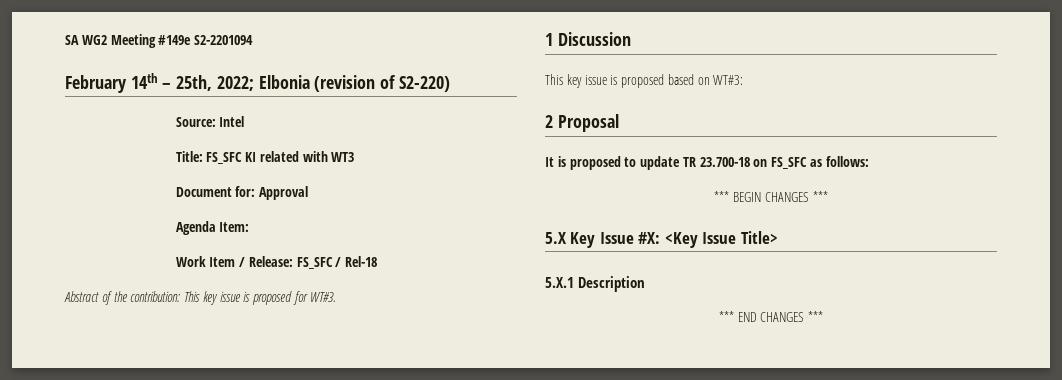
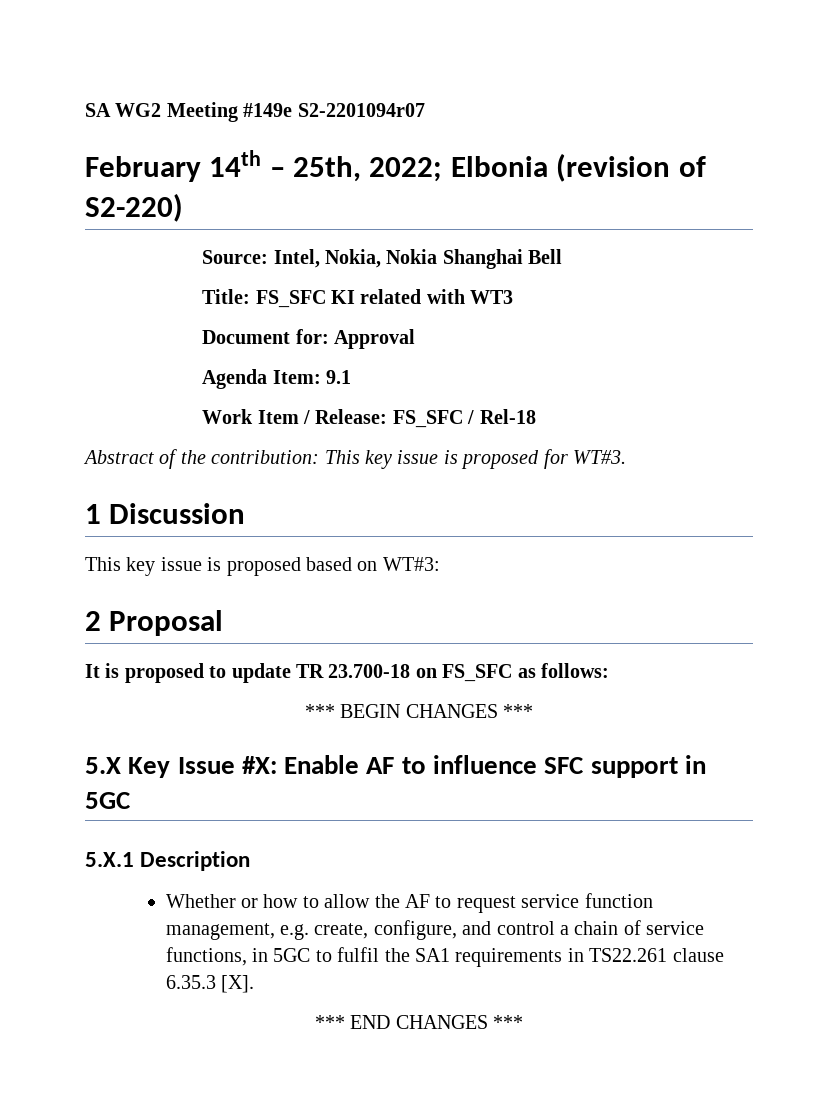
- SA WG2 Meeting #149e S2-2201094
+ SA WG2 Meeting #149e S2-2201094r07
- Source: Intel
+ Source: Intel, Nokia, Nokia Shanghai Bell
- Agenda Item:
+ Agenda Item: 9.1
- 5.X Key Issue #X: <Key Issue Title>
+ 5.X Key Issue #X: Enable AF to influence SFC support in 5GC
  5.X.1 Description
+ Whether or how to allow the AF to request service function management, e.g. create, configure, and control a chain of service functions, in 5GC to fulfil the SA1 requirements in TS22.261 clause 6.35.3 [X].

